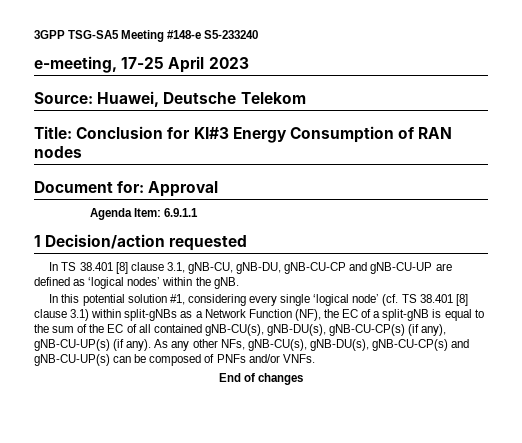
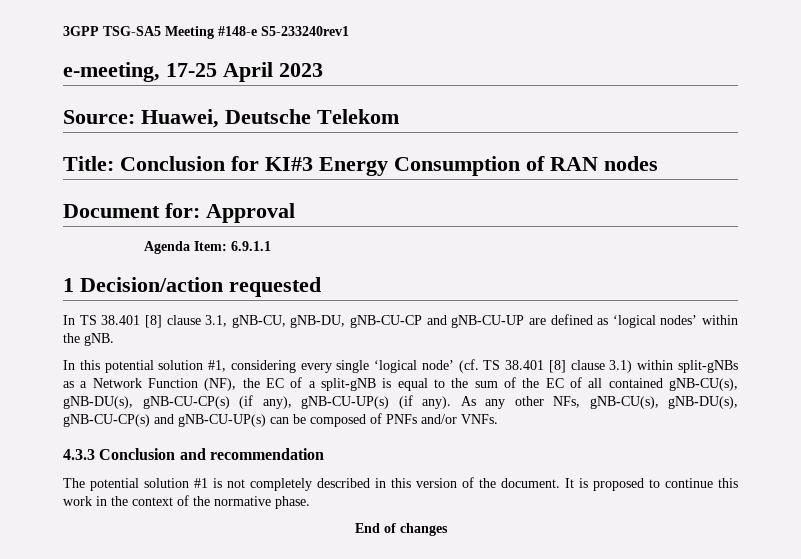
- 3GPP TSG-SA5 Meeting #148-e S5-233240
+ 3GPP TSG-SA5 Meeting #148-e S5-233240rev1
+ 4.3.3 Conclusion and recommendation
+ The potential solution #1 is not completely described in this version of the document. It is proposed to continue this work in the context of the normative phase.

